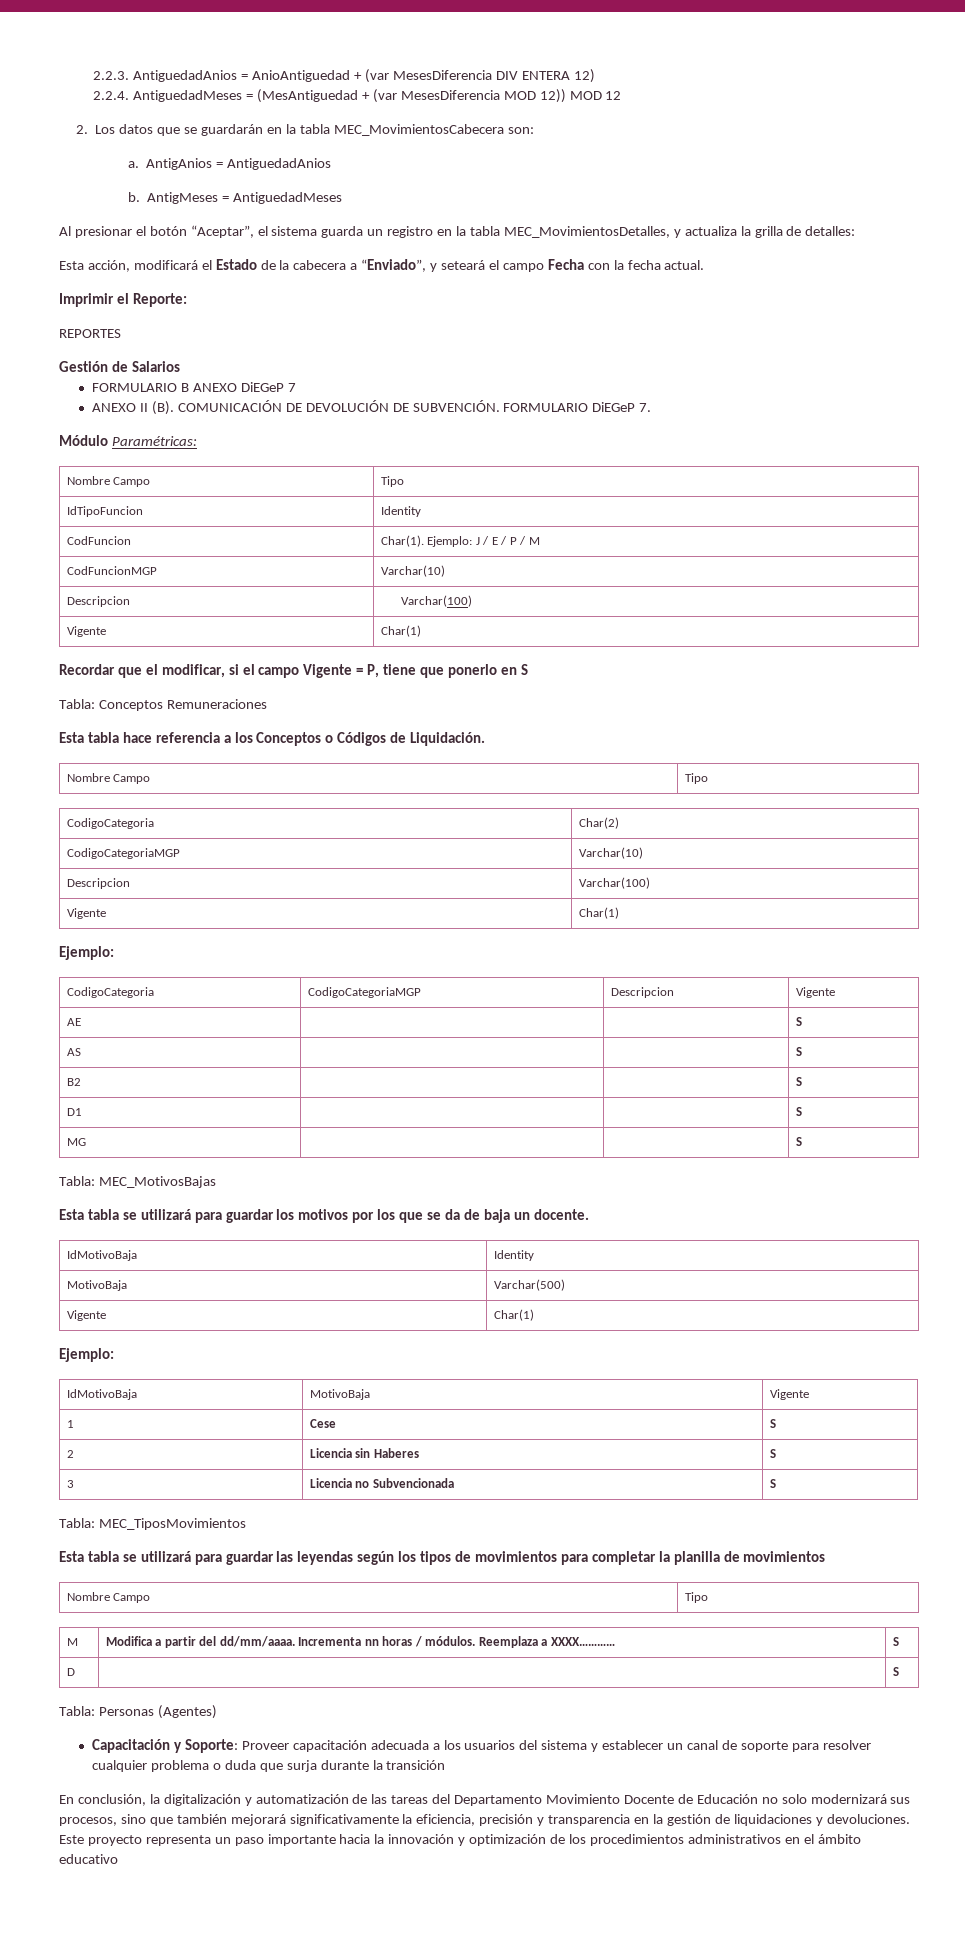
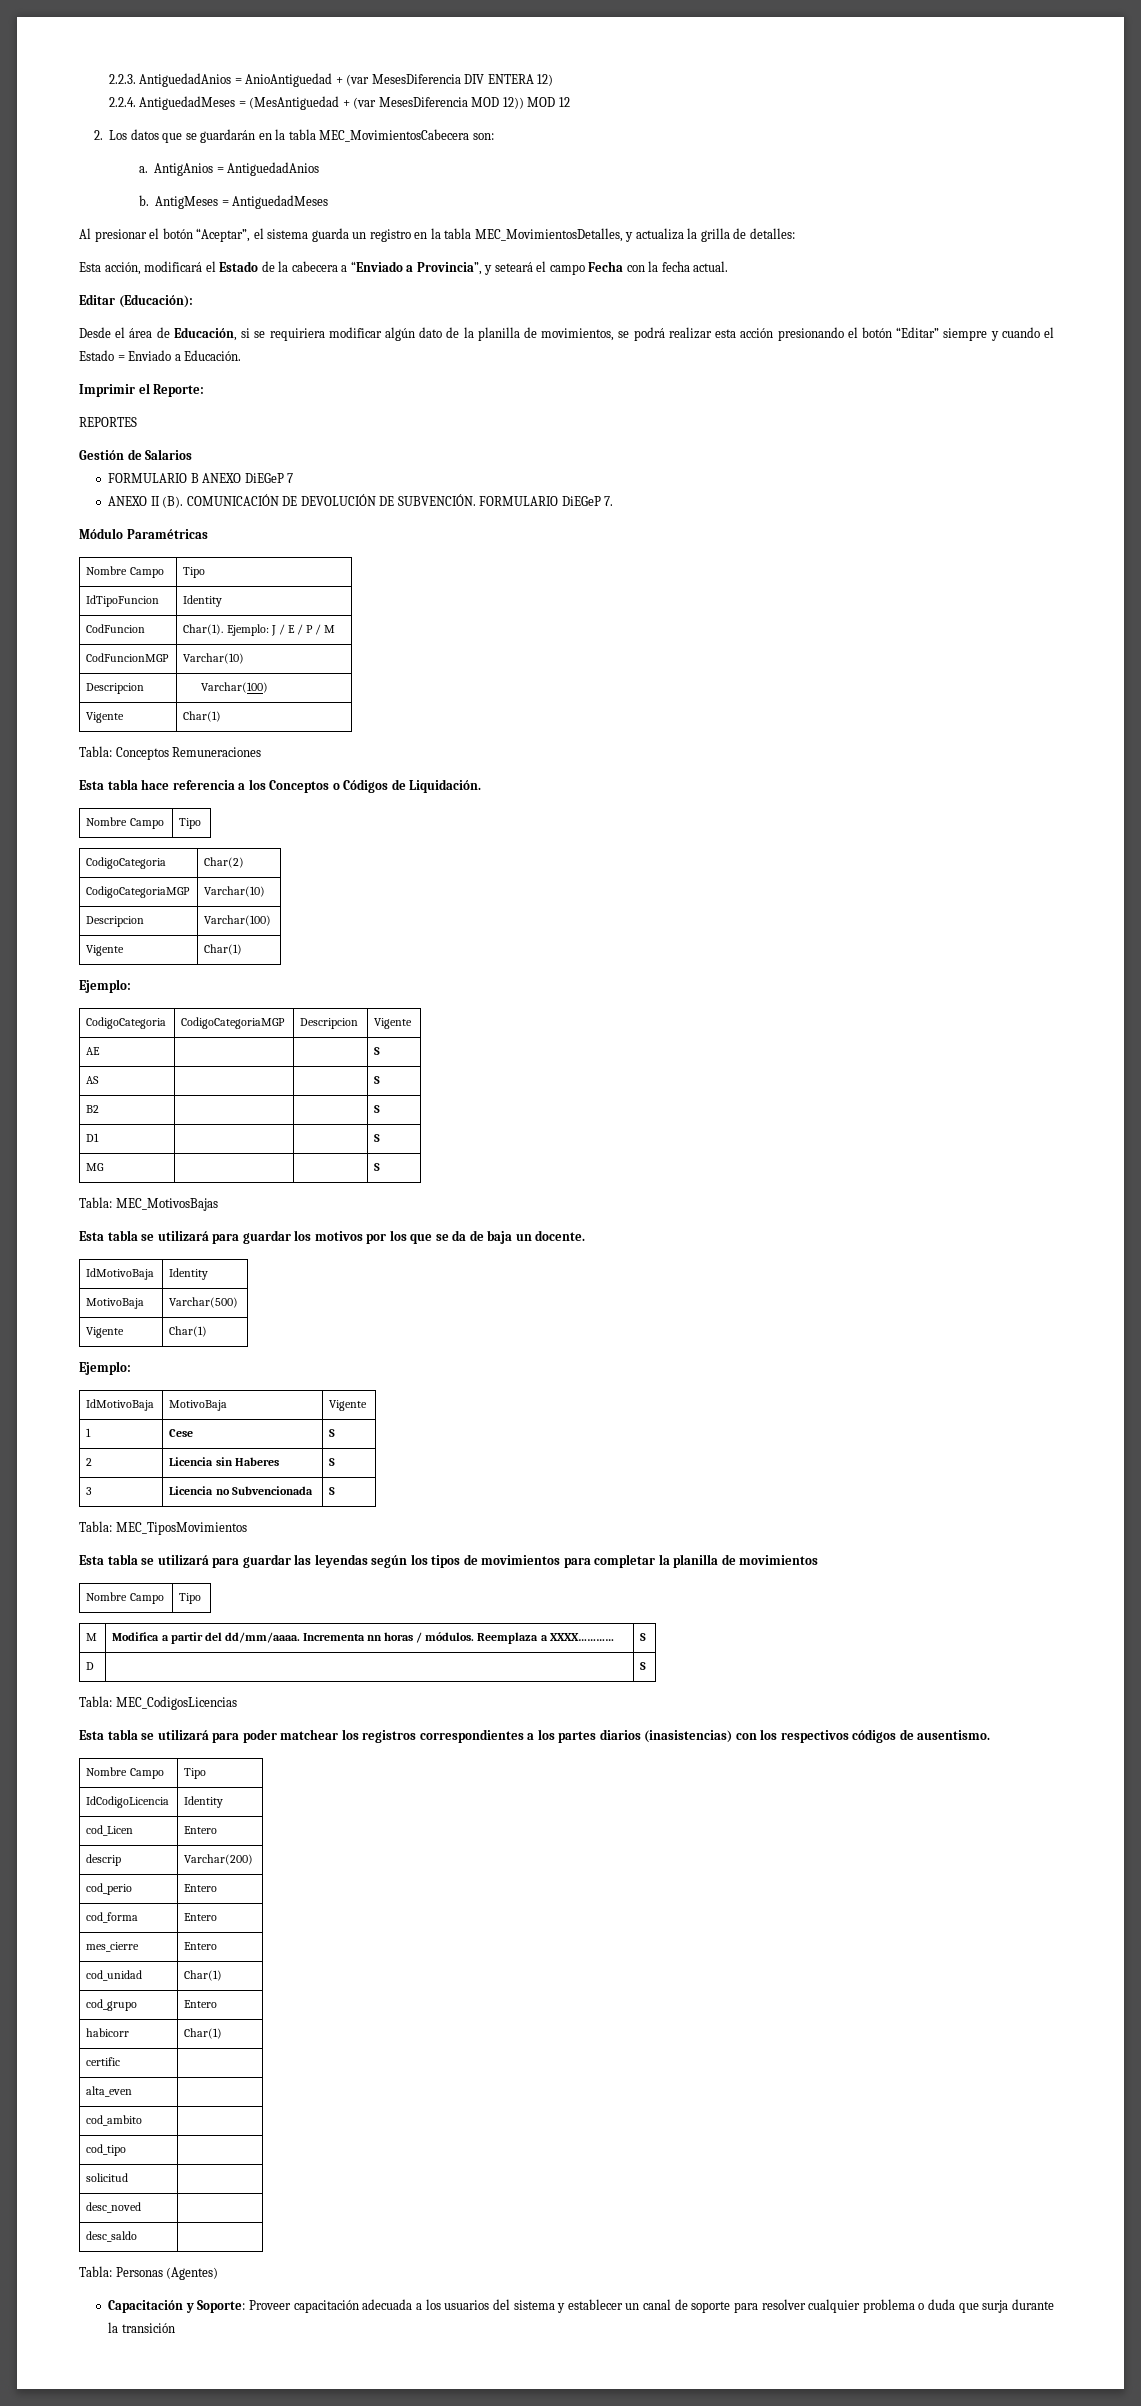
- Esta acción, modificará el Estado de la cabecera a “Enviado”, y seteará el campo Fecha con la fecha actual.
+ Esta acción, modificará el Estado de la cabecera a “Enviado a Provincia”, y seteará el campo Fecha con la fecha actual.
+ Editar (Educación):
+ Desde el área de Educación, si se requiriera modificar algún dato de la planilla de movimientos, se podrá realizar esta acción presionando el botón “Editar” siempre y cuando el Estado = Enviado a Educación.
- Módulo Paramétricas:
+ Módulo Paramétricas
- Recordar que el modificar, si el campo Vigente = P, tiene que ponerlo en S
+ Tabla: MEC_CodigosLicencias
+ Esta tabla se utilizará para poder matchear los registros correspondientes a los partes diarios (inasistencias) con los respectivos códigos de ausentismo.
+ Nombre Campo | Tipo
+ IdCodigoLicencia | Identity
+ cod_Licen | Entero
+ descrip | Varchar(200)
+ cod_perio | Entero
+ cod_forma | Entero
+ mes_cierre | Entero
+ cod_unidad | Char(1)
+ cod_grupo | Entero
+ habicorr | Char(1)
+ certific |
+ alta_even |
+ cod_ambito |
+ cod_tipo |
+ solicitud |
+ desc_noved |
+ desc_saldo |
- En conclusión, la digitalización y automatización de las tareas del Departamento Movimiento Docente de Educación no solo modernizará sus procesos, sino que también mejorará significativamente la eficiencia, precisión y transparencia en la gestión de liquidaciones y devoluciones. Este proyecto representa un paso importante hacia la innovación y optimización de los procedimientos administrativos en el ámbito educativo

